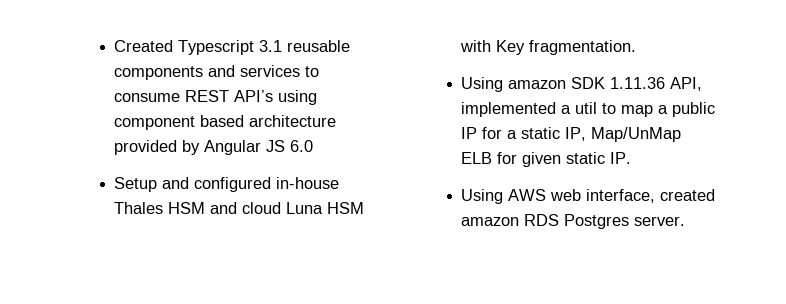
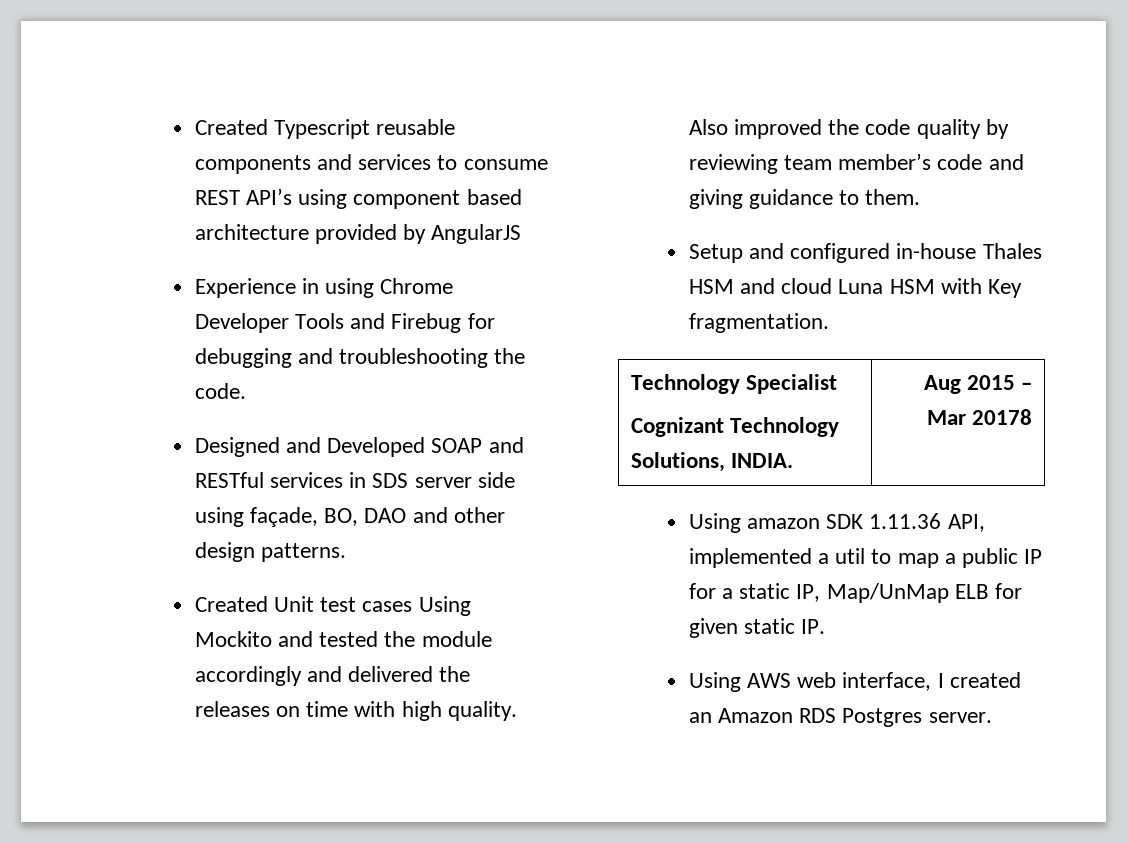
- Created Typescript 3.1 reusable components and services to consume REST API’s using component based architecture provided by Angular JS 6.0
+ Created Typescript reusable components and services to consume REST API’s using component based architecture provided by AngularJS
+ Experience in using Chrome Developer Tools and Firebug for debugging and troubleshooting the code.
+ Designed and Developed SOAP and RESTful services in SDS server side using façade, BO, DAO and other design patterns.
+ Created Unit test cases Using Mockito and tested the module accordingly and delivered the releases on time with high quality. Also improved the code quality by reviewing team member’s code and giving guidance to them.
+ Technology Specialist
+ Cognizant Technology Solutions, INDIA. | Aug 2015 – Mar 20178
- Using AWS web interface, created amazon RDS Postgres server.
+ Using AWS web interface, I created an Amazon RDS Postgres server.

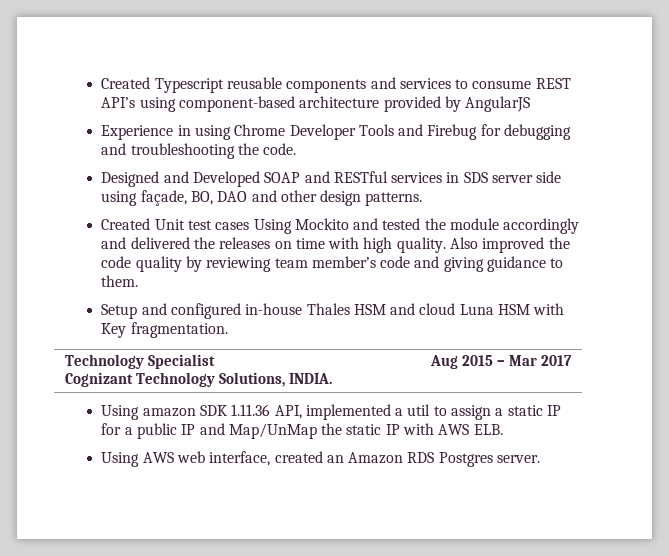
- Created Typescript reusable components and services to consume REST API’s using component based architecture provided by AngularJS
+ Created Typescript reusable components and services to consume REST API’s using component-based architecture provided by AngularJS
  Technology Specialist
- Cognizant Technology Solutions, INDIA. | Aug 2015 – Mar 20178
+ Cognizant Technology Solutions, INDIA. | Aug 2015 – Mar 2017
- Using amazon SDK 1.11.36 API, implemented a util to map a public IP for a static IP, Map/UnMap ELB for given static IP.
+ Using amazon SDK 1.11.36 API, implemented a util to assign a static IP for a public IP and Map/UnMap the static IP with AWS ELB.
- Using AWS web interface, I created an Amazon RDS Postgres server.
+ Using AWS web interface, created an Amazon RDS Postgres server.

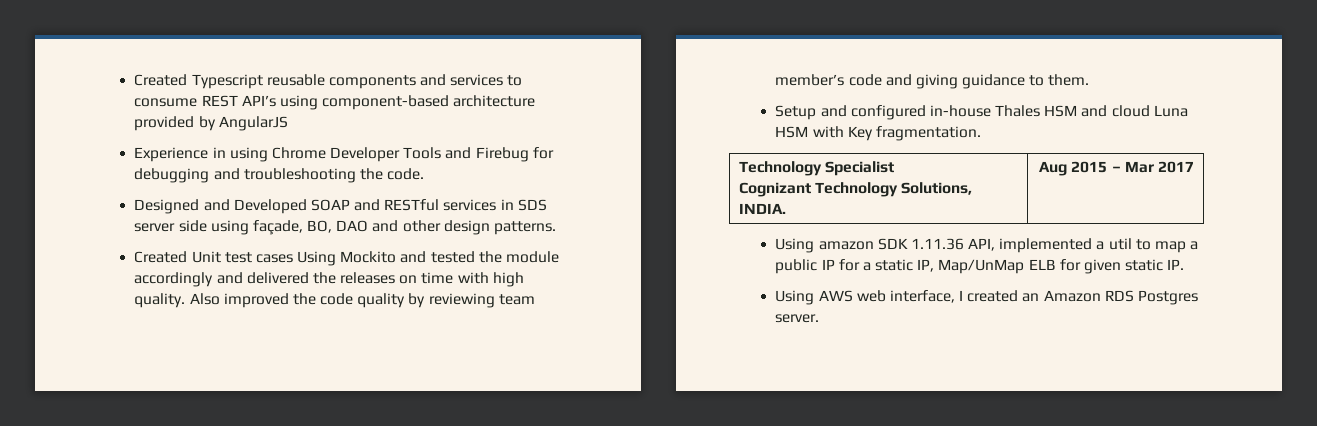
- Using amazon SDK 1.11.36 API, implemented a util to assign a static IP for a public IP and Map/UnMap the static IP with AWS ELB.
+ Using amazon SDK 1.11.36 API, implemented a util to map a public IP for a static IP, Map/UnMap ELB for given static IP.
- Using AWS web interface, created an Amazon RDS Postgres server.
+ Using AWS web interface, I created an Amazon RDS Postgres server.

